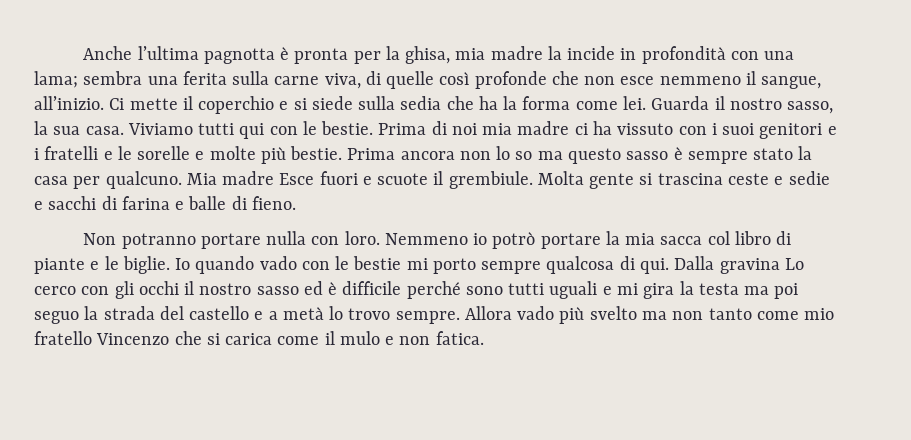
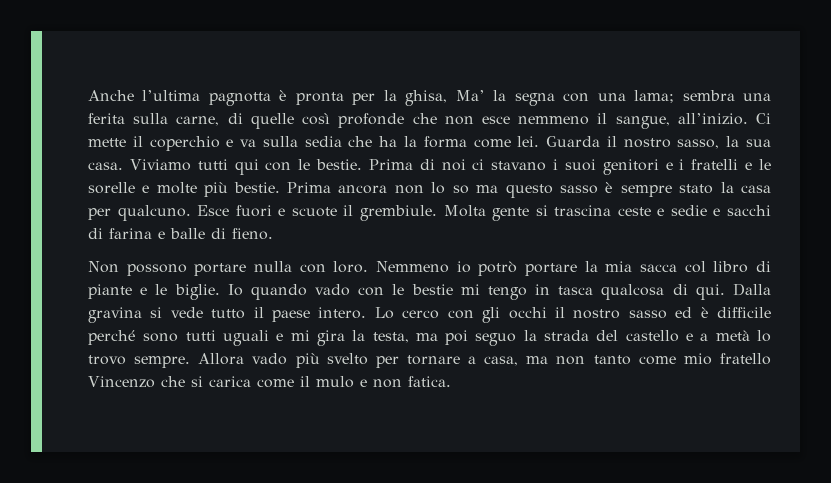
- Anche l’ultima pagnotta è pronta per la ghisa, mia madre la incide in profondità con una lama; sembra una ferita sulla carne viva, di quelle così profonde che non esce nemmeno il sangue, all’inizio.
+ Anche l’ultima pagnotta è pronta per la ghisa, Ma’ la segna con una lama; sembra una ferita sulla carne, di quelle così profonde che non esce nemmeno il sangue, all’inizio.
- Ci mette il coperchio e si siede sulla sedia che ha la forma come lei.
+ Ci mette il coperchio e va sulla sedia che ha la forma come lei.
- Prima di noi mia madre ci ha vissuto con i suoi genitori e i fratelli e le sorelle e molte più bestie.
+ Prima di noi ci stavano i suoi genitori e i fratelli e le sorelle e molte più bestie.
- Mia madre Esce fuori e scuote il grembiule.
+ Esce fuori e scuote il grembiule.
- Non potranno portare nulla con loro.
+ Non possono portare nulla con loro.
- Io quando vado con le bestie mi porto sempre qualcosa di qui.
+ Io quando vado con le bestie mi tengo in tasca qualcosa di qui.
- Dalla gravina Lo cerco con gli occhi il nostro sasso ed è difficile perché sono tutti uguali e mi gira la testa ma poi seguo la strada del castello e a metà lo trovo sempre.
+ Dalla gravina si vede tutto il paese intero. Lo cerco con gli occhi il nostro sasso ed è difficile perché sono tutti uguali e mi gira la testa, ma poi seguo la strada del castello e a metà lo trovo sempre.
- Allora vado più svelto ma non tanto come mio fratello Vincenzo che si carica come il mulo e non fatica.
+ Allora vado più svelto per tornare a casa, ma non tanto come mio fratello Vincenzo che si carica come il mulo e non fatica.

